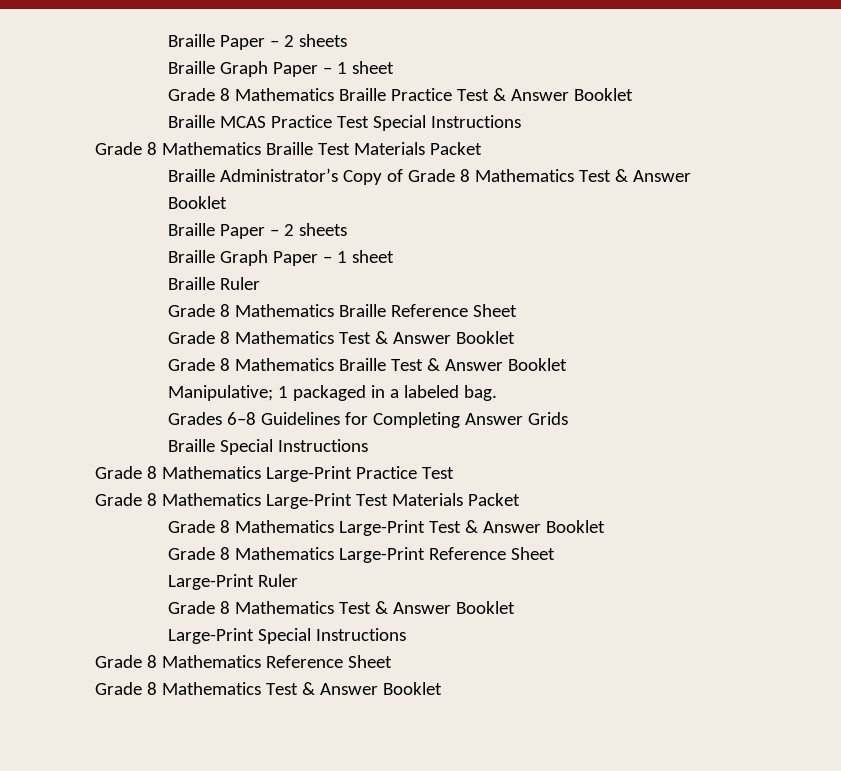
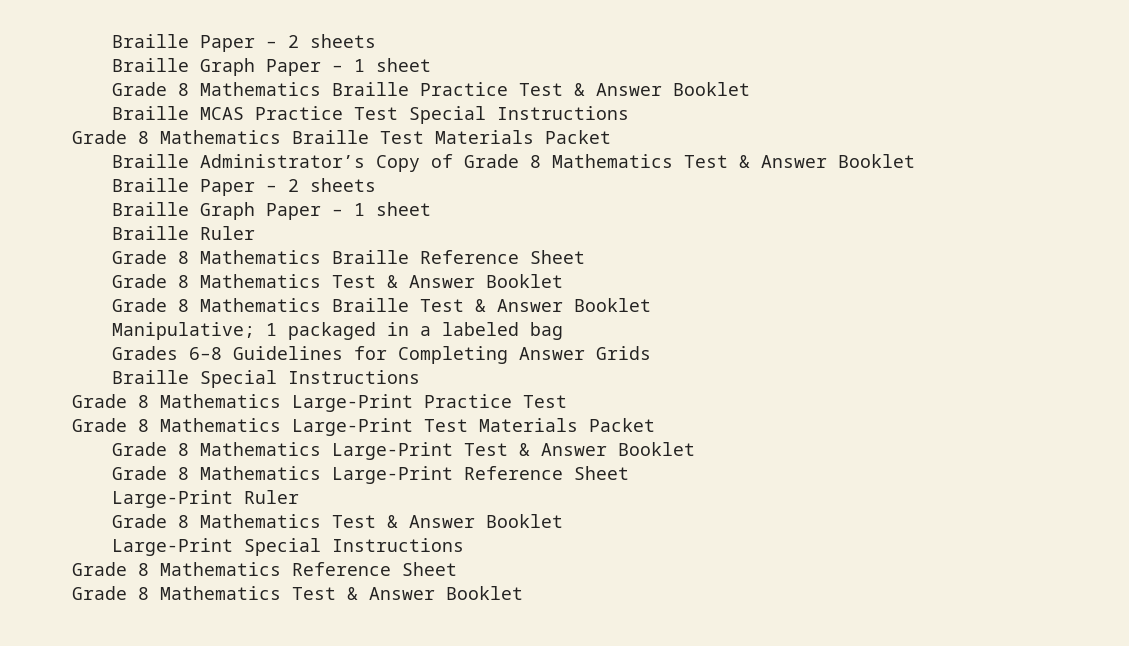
- Manipulative; 1 packaged in a labeled bag.
+ Manipulative; 1 packaged in a labeled bag

